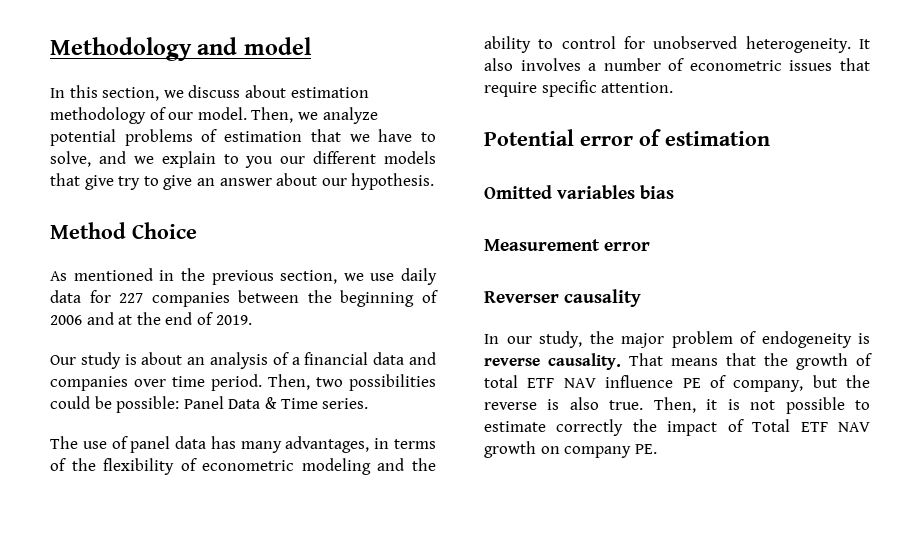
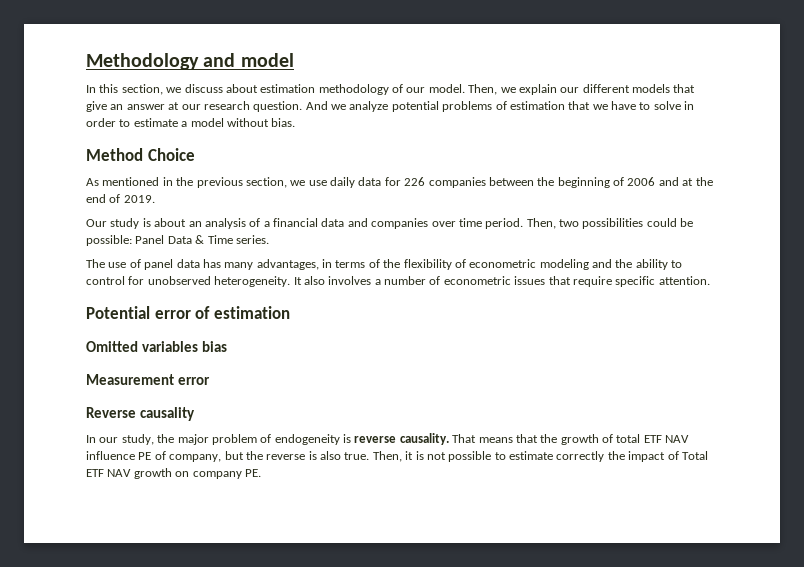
- Then, we analyze potential problems of estimation that we have to solve, and we explain to you our different models that give try to give an answer about our hypothesis.
+ Then, we explain our different models that give an answer at our research question. And we analyze potential problems of estimation that we have to solve in order to estimate a model without bias.
- As mentioned in the previous section, we use daily data for 227 companies between the beginning of 2006 and at the end of 2019.
+ As mentioned in the previous section, we use daily data for 226 companies between the beginning of 2006 and at the end of 2019.
- Reverser causality
+ Reverse causality

